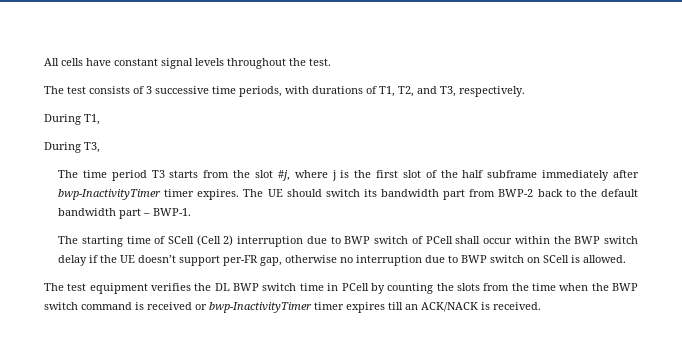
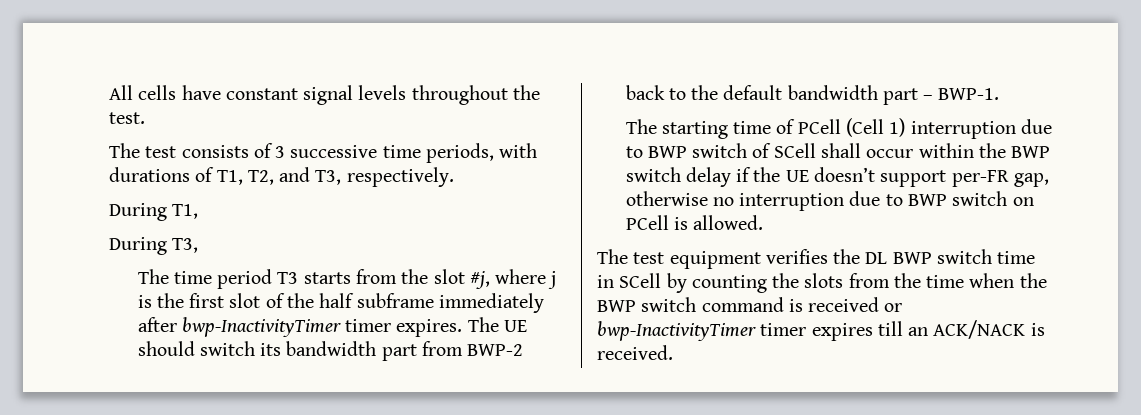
- The starting time of SCell (Cell 2) interruption due to BWP switch of PCell shall occur within the BWP switch delay if the UE doesn’t support per-FR gap, otherwise no interruption due to BWP switch on SCell is allowed.
+ The starting time of PCell (Cell 1) interruption due to BWP switch of SCell shall occur within the BWP switch delay if the UE doesn’t support per-FR gap, otherwise no interruption due to BWP switch on PCell is allowed.
- The test equipment verifies the DL BWP switch time in PCell by counting the slots from the time when the BWP switch command is received or bwp-InactivityTimer timer expires till an ACK/NACK is received.
+ The test equipment verifies the DL BWP switch time in SCell by counting the slots from the time when the BWP switch command is received or bwp-InactivityTimer timer expires till an ACK/NACK is received.

